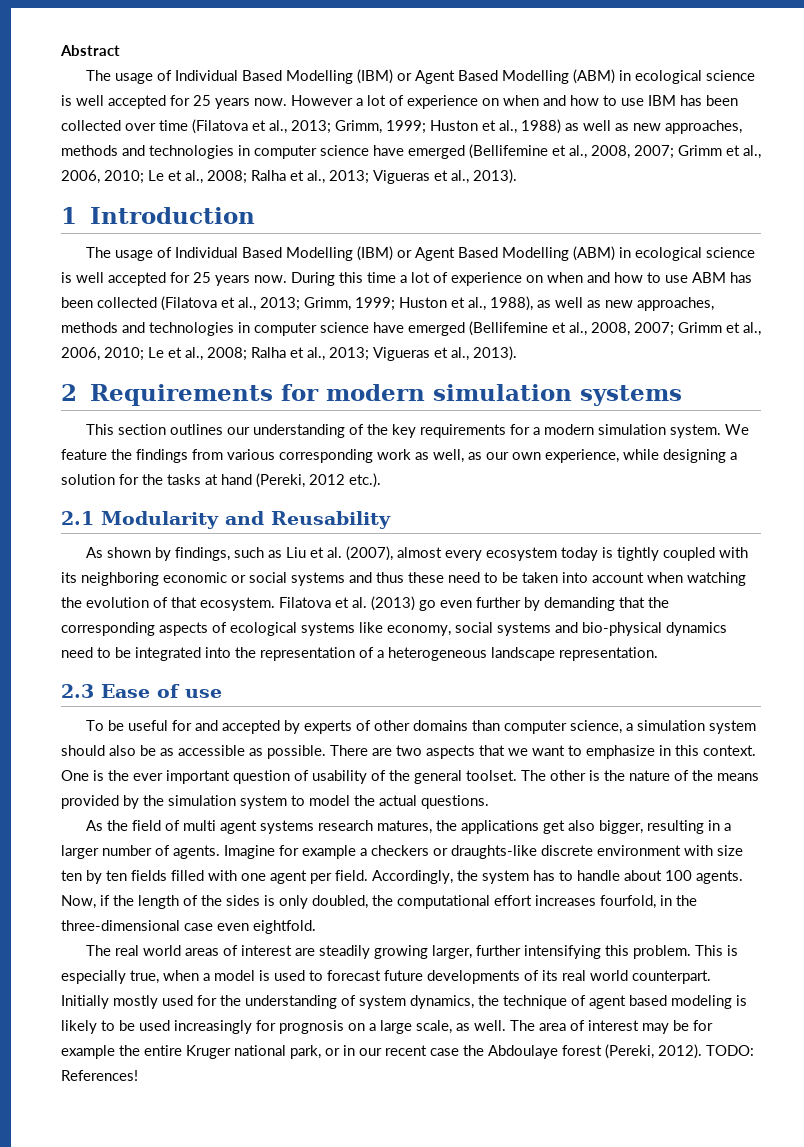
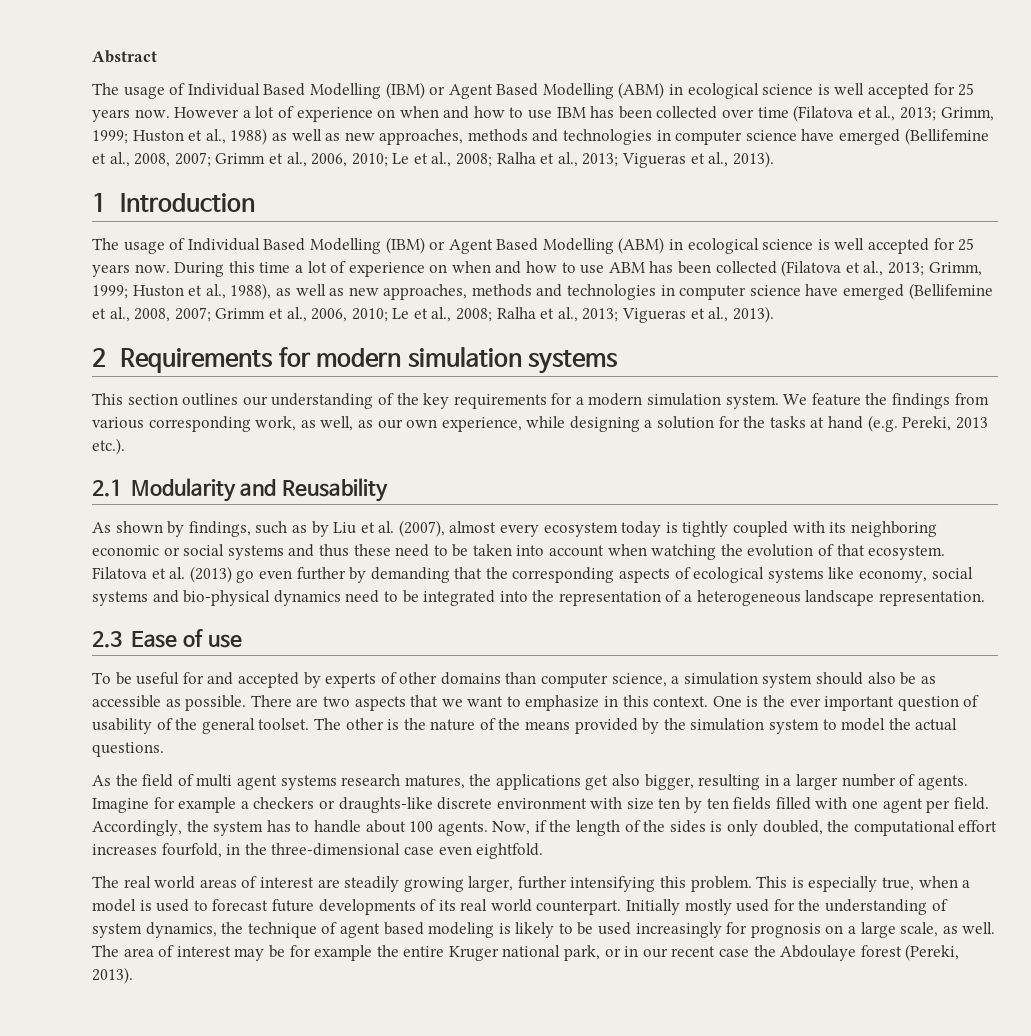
- We feature the findings from various corresponding work as well, as our own experience, while designing a solution for the tasks at hand (Pereki, 2012 etc.).
+ We feature the findings from various corresponding work, as well, as our own experience, while designing a solution for the tasks at hand (e.g. Pereki, 2013 etc.).
- As shown by findings, such as Liu et al. (2007), almost every ecosystem today is tightly coupled with its neighboring economic or social systems and thus these need to be taken into account when watching the evolution of that ecosystem.
+ As shown by findings, such as by Liu et al. (2007), almost every ecosystem today is tightly coupled with its neighboring economic or social systems and thus these need to be taken into account when watching the evolution of that ecosystem.
- The area of interest may be for example the entire Kruger national park, or in our recent case the Abdoulaye forest (Pereki, 2012). TODO: References!
+ The area of interest may be for example the entire Kruger national park, or in our recent case the Abdoulaye forest (Pereki, 2013).

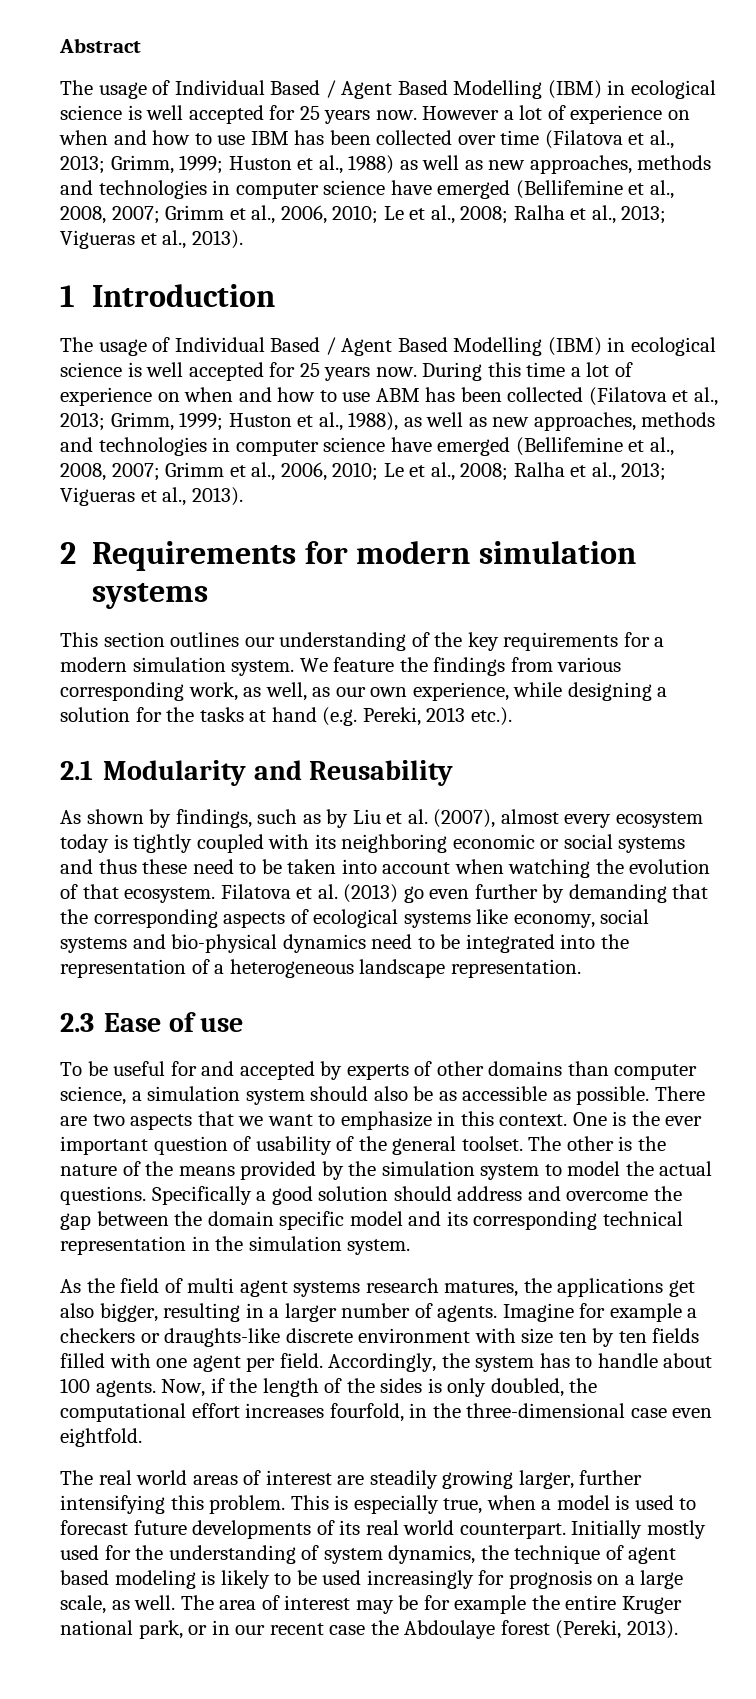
  Abstract
- The usage of Individual Based Modelling (IBM) or Agent Based Modelling (ABM) in ecological science is well accepted for 25 years now.
+ The usage of Individual Based / Agent Based Modelling (IBM) in ecological science is well accepted for 25 years now.
  1 Introduction
- The usage of Individual Based Modelling (IBM) or Agent Based Modelling (ABM) in ecological science is well accepted for 25 years now.
+ The usage of Individual Based / Agent Based Modelling (IBM) in ecological science is well accepted for 25 years now.
+ Specifically a good solution should address and overcome the gap between the domain specific model and its corresponding technical representation in the simulation system.

